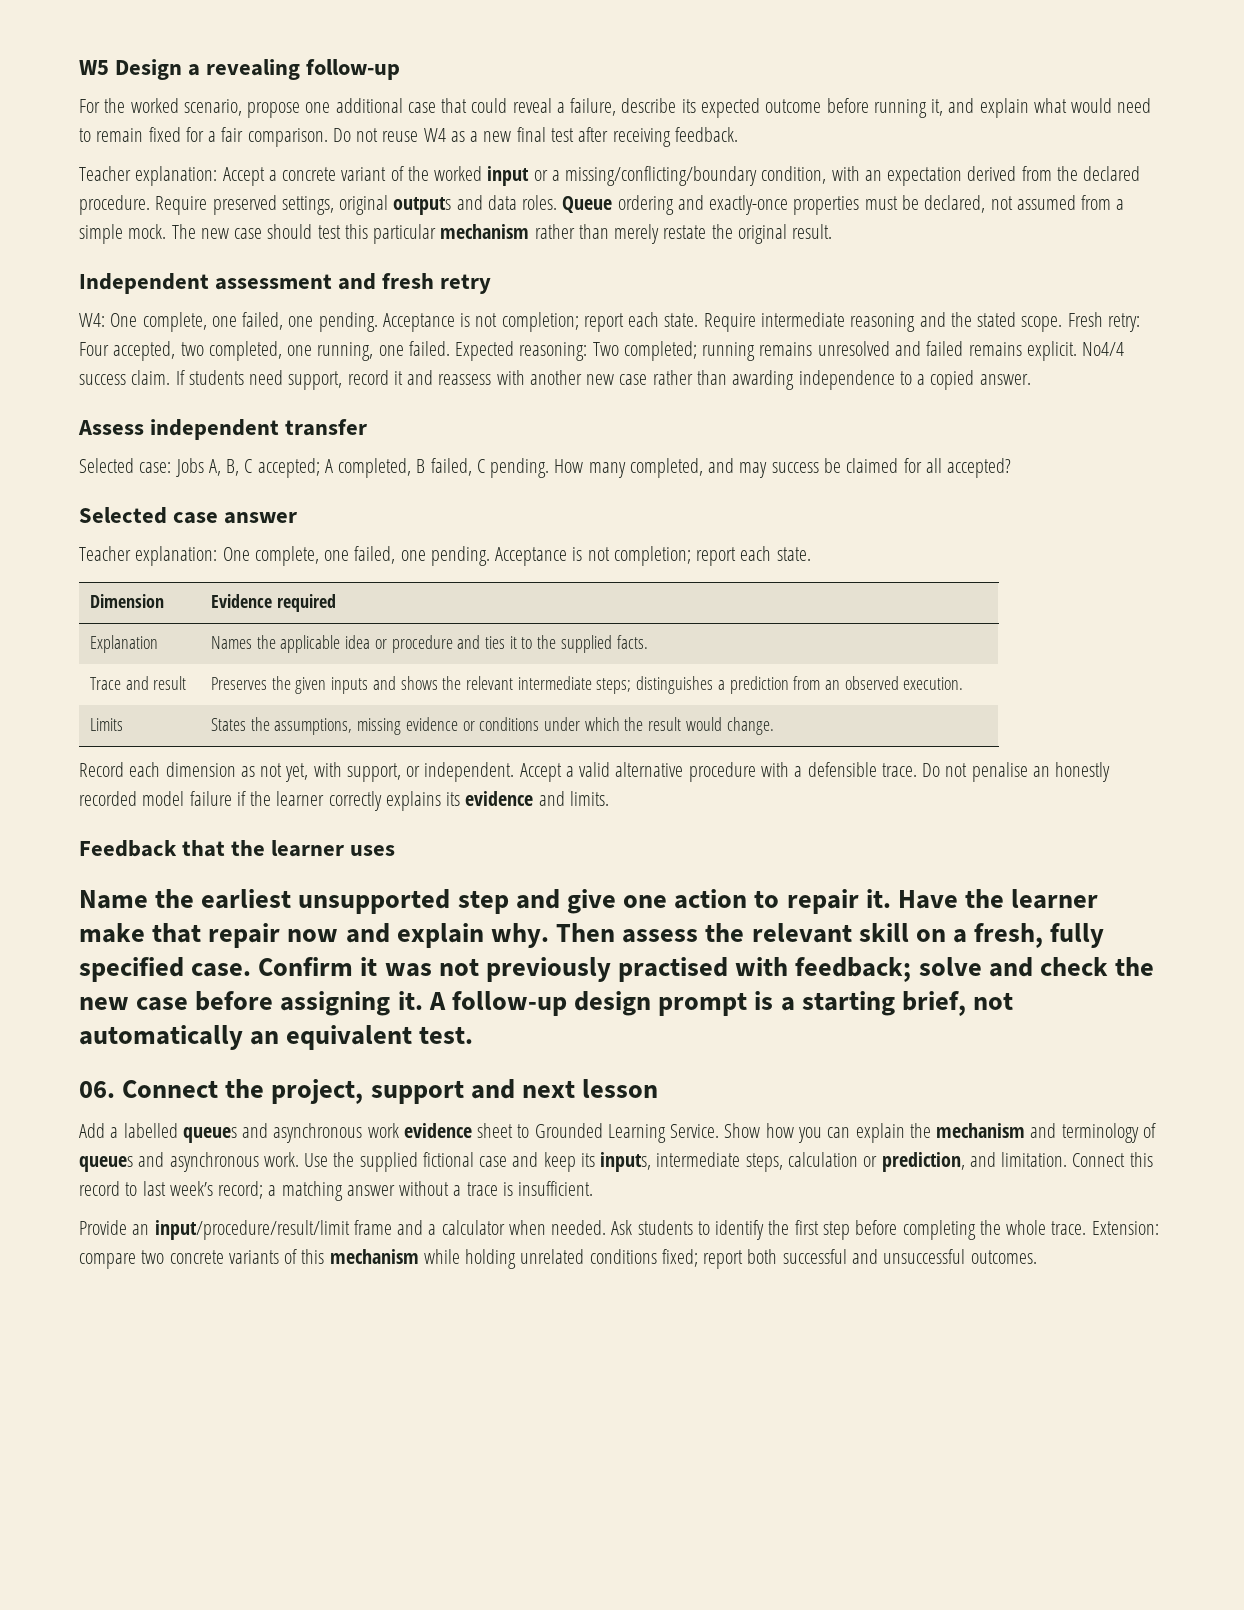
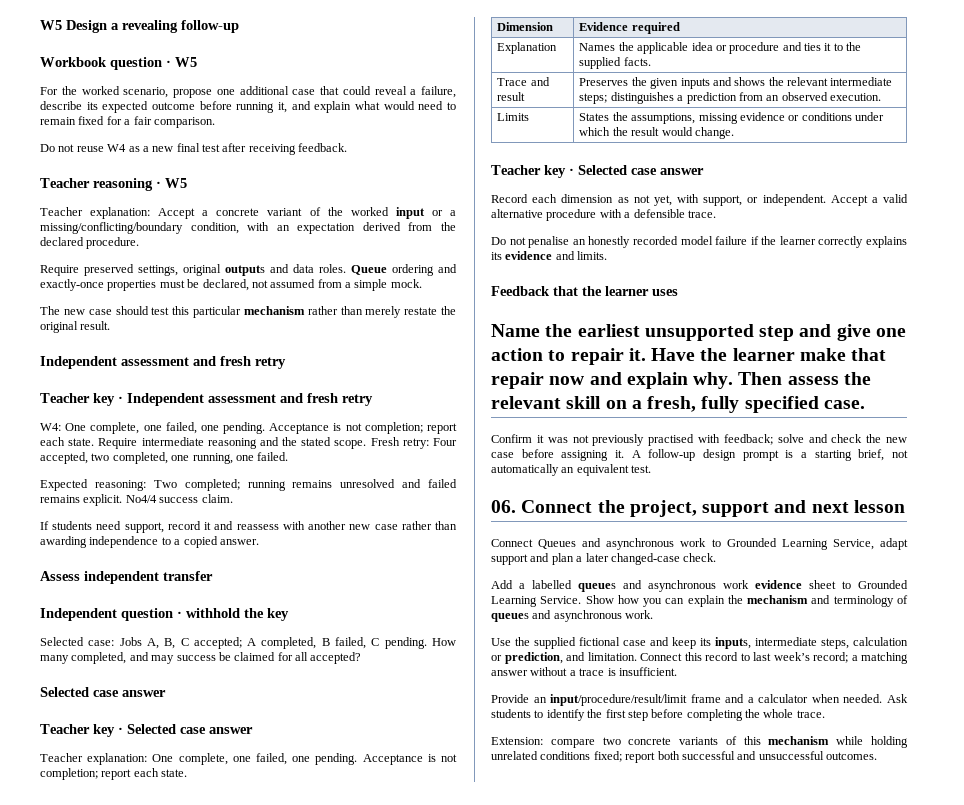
+ Workbook question · W5
- For the worked scenario, propose one additional case that could reveal a failure, describe its expected outcome before running it, and explain what would need to remain fixed for a fair comparison. Do not reuse W4 as a new final test after receiving feedback.
+ For the worked scenario, propose one additional case that could reveal a failure, describe its expected outcome before running it, and explain what would need to remain fixed for a fair comparison.
+ Do not reuse W4 as a new final test after receiving feedback.
+ Teacher reasoning · W5
- Teacher explanation: Accept a concrete variant of the worked input or a missing/conflicting/boundary condition, with an expectation derived from the declared procedure. Require preserved settings, original outputs and data roles.
+ Teacher explanation: Accept a concrete variant of the worked input or a missing/conflicting/boundary condition, with an expectation derived from the declared procedure.
+ Require preserved settings, original outputs and data roles.
- Queue ordering and exactly-once properties must be declared, not assumed from a simple mock. The new case should test this particular mechanism rather than merely restate the original result.
+ Queue ordering and exactly-once properties must be declared, not assumed from a simple mock.
+ The new case should test this particular mechanism rather than merely restate the original result.
+ Teacher key · Independent assessment and fresh retry
- Fresh retry: Four accepted, two completed, one running, one failed. Expected reasoning: Two completed; running remains unresolved and failed remains explicit.
+ Fresh retry: Four accepted, two completed, one running, one failed.
+ Expected reasoning: Two completed; running remains unresolved and failed remains explicit.
- No4/4 success claim. If students need support, record it and reassess with another new case rather than awarding independence to a copied answer.
+ No4/4 success claim.
+ If students need support, record it and reassess with another new case rather than awarding independence to a copied answer.
+ Independent question · withhold the key
  How many completed, and may success be claimed for all accepted?
  Selected case answer
+ Teacher key · Selected case answer
  Limits | States the assumptions, missing evidence or conditions under which the result would change.
+ Teacher key · Selected case answer
- Accept a valid alternative procedure with a defensible trace. Do not penalise an honestly recorded model failure if the learner correctly explains its evidence and limits.
+ Accept a valid alternative procedure with a defensible trace.
+ Do not penalise an honestly recorded model failure if the learner correctly explains its evidence and limits.
- Then assess the relevant skill on a fresh, fully specified case. Confirm it was not previously practised with feedback; solve and check the new case before assigning it.
+ Then assess the relevant skill on a fresh, fully specified case.
+ Confirm it was not previously practised with feedback; solve and check the new case before assigning it.
+ Connect Queues and asynchronous work to Grounded Learning Service, adapt support and plan a later changed-case check.
- Show how you can explain the mechanism and terminology of queues and asynchronous work. Use the supplied fictional case and keep its inputs, intermediate steps, calculation or prediction, and limitation.
+ Show how you can explain the mechanism and terminology of queues and asynchronous work.
+ Use the supplied fictional case and keep its inputs, intermediate steps, calculation or prediction, and limitation.
- Ask students to identify the first step before completing the whole trace. Extension: compare two concrete variants of this mechanism while holding unrelated conditions fixed; report both successful and unsuccessful outcomes.
+ Ask students to identify the first step before completing the whole trace.
+ Extension: compare two concrete variants of this mechanism while holding unrelated conditions fixed; report both successful and unsuccessful outcomes.

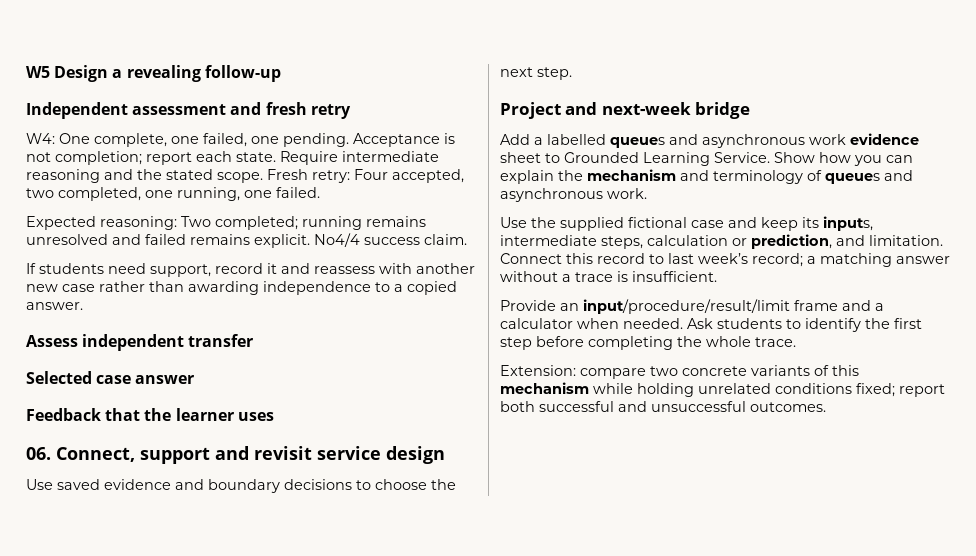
- Workbook question · W5
- For the worked scenario, propose one additional case that could reveal a failure, describe its expected outcome before running it, and explain what would need to remain fixed for a fair comparison.
- Do not reuse W4 as a new final test after receiving feedback.
- Teacher reasoning · W5
- Teacher explanation: Accept a concrete variant of the worked input or a missing/conflicting/boundary condition, with an expectation derived from the declared procedure.
- Require preserved settings, original outputs and data roles. Queue ordering and exactly-once properties must be declared, not assumed from a simple mock.
- The new case should test this particular mechanism rather than merely restate the original result.
  Independent assessment and fresh retry
- Teacher key · Independent assessment and fresh retry
- Independent question · withhold the key
- Selected case: Jobs A, B, C accepted; A completed, B failed, C pending. How many completed, and may success be claimed for all accepted?
  Selected case answer
- Teacher key · Selected case answer
- Teacher explanation: One complete, one failed, one pending. Acceptance is not completion; report each state.
- Dimension | Evidence required
- Explanation | Names the applicable idea or procedure and ties it to the supplied facts.
- Trace and result | Preserves the given inputs and shows the relevant intermediate steps; distinguishes a prediction from an observed execution.
- Limits | States the assumptions, missing evidence or conditions under which the result would change.
- Teacher key · Selected case answer
- Record each dimension as not yet, with support, or independent. Accept a valid alternative procedure with a defensible trace.
- Do not penalise an honestly recorded model failure if the learner correctly explains its evidence and limits.
- Name the earliest unsupported step and give one action to repair it. Have the learner make that repair now and explain why. Then assess the relevant skill on a fresh, fully specified case.
- Confirm it was not previously practised with feedback; solve and check the new case before assigning it. A follow-up design prompt is a starting brief, not automatically an equivalent test.
- 06. Connect the project, support and next lesson
- Connect Queues and asynchronous work to Grounded Learning Service, adapt support and plan a later changed-case check.
+ 06. Connect, support and revisit service design
+ Use saved evidence and boundary decisions to choose the next step.
+ Project and next-week bridge

